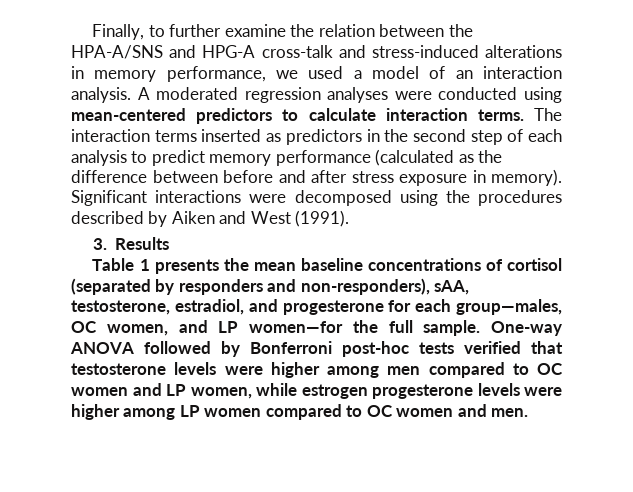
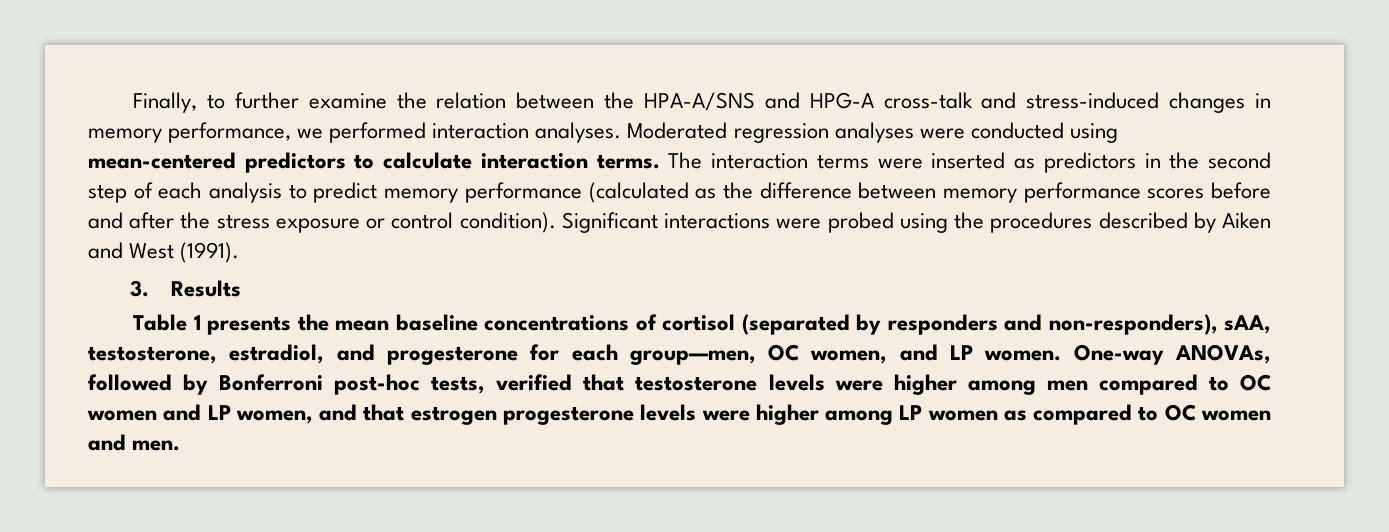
- Finally, to further examine the relation between the HPA-A/SNS and HPG-A cross-talk and stress-induced alterations in memory performance, we used a model of an interaction analysis. A moderated regression analyses were conducted using mean-centered predictors to calculate interaction terms.
+ Finally, to further examine the relation between the HPA-A/SNS and HPG-A cross-talk and stress-induced changes in memory performance, we performed interaction analyses. Moderated regression analyses were conducted using mean-centered predictors to calculate interaction terms.
- The interaction terms inserted as predictors in the second step of each analysis to predict memory performance (calculated as the difference between before and after stress exposure in memory).
+ The interaction terms were inserted as predictors in the second step of each analysis to predict memory performance (calculated as the difference between memory performance scores before and after the stress exposure or control condition).
- Significant interactions were decomposed using the procedures described by Aiken and West (1991).
+ Significant interactions were probed using the procedures described by Aiken and West (1991).
- Table 1 presents the mean baseline concentrations of cortisol (separated by responders and non-responders), sAA, testosterone, estradiol, and progesterone for each group—males, OC women, and LP women—for the full sample. One-way ANOVA followed by Bonferroni post-hoc tests verified that testosterone levels were higher among men compared to OC women and LP women, while estrogen progesterone levels were higher among LP women compared to OC women and men.
+ Table 1 presents the mean baseline concentrations of cortisol (separated by responders and non-responders), sAA, testosterone, estradiol, and progesterone for each group—men, OC women, and LP women. One-way ANOVAs, followed by Bonferroni post-hoc tests, verified that testosterone levels were higher among men compared to OC women and LP women, and that estrogen progesterone levels were higher among LP women as compared to OC women and men.

